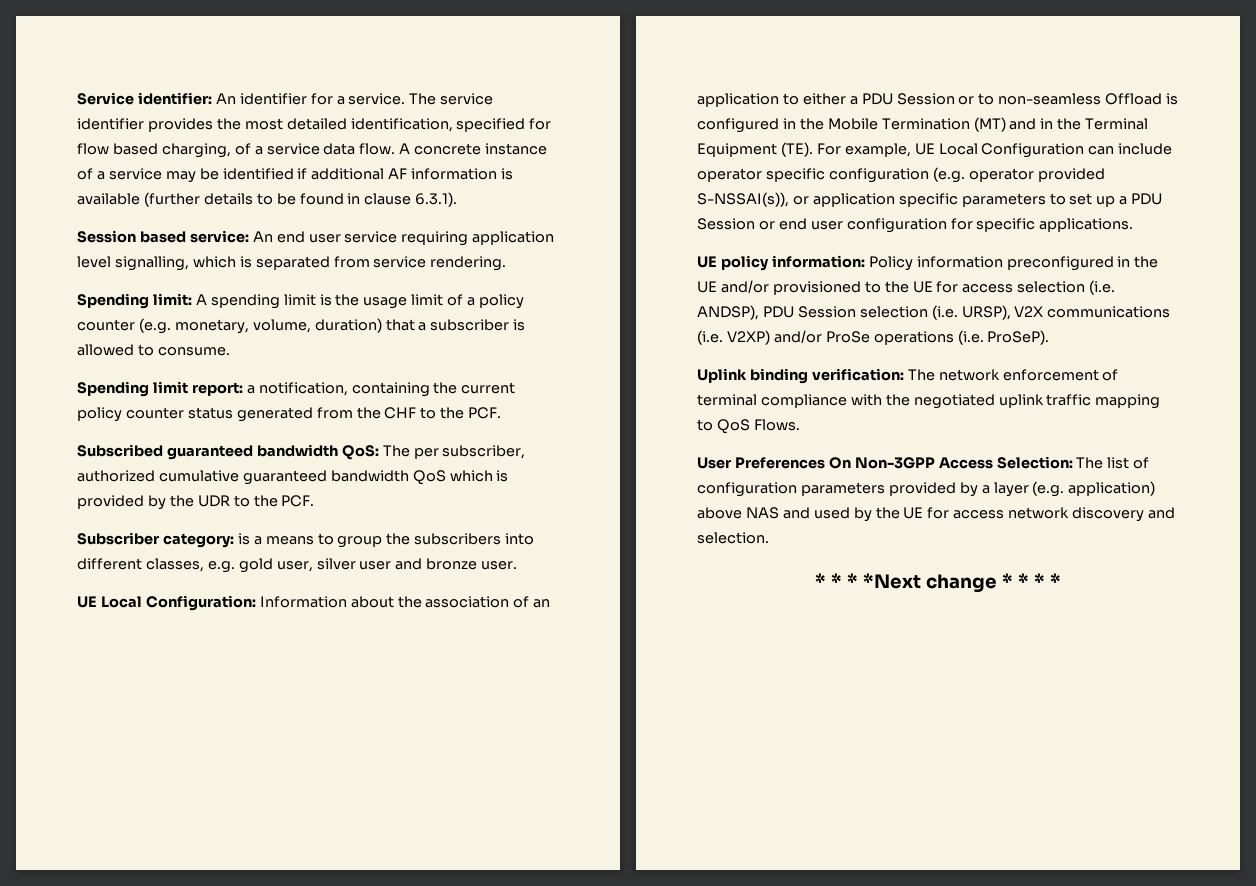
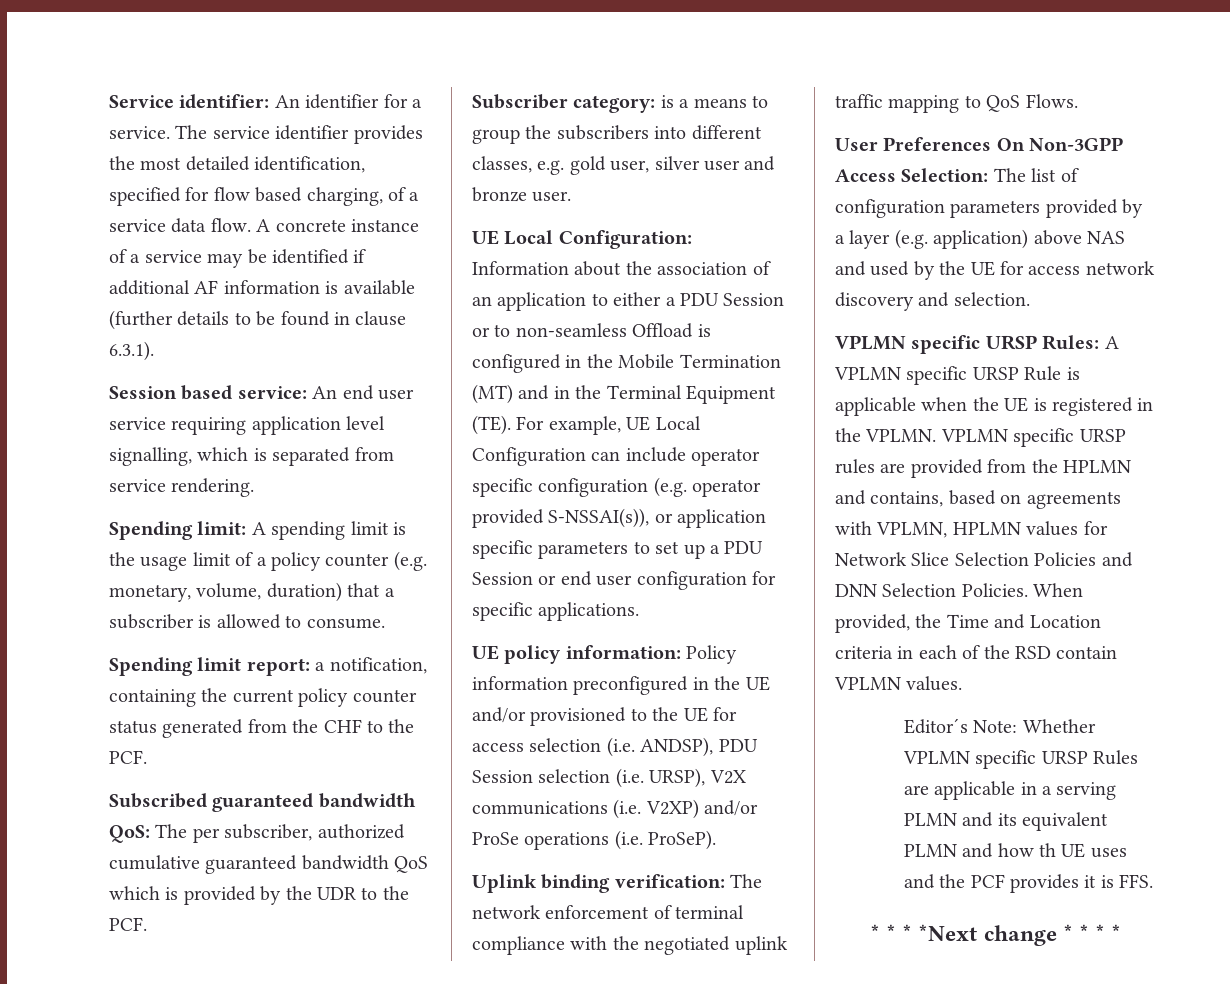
+ VPLMN specific URSP Rules: A VPLMN specific URSP Rule is applicable when the UE is registered in the VPLMN. VPLMN specific URSP rules are provided from the HPLMN and contains, based on agreements with VPLMN, HPLMN values for Network Slice Selection Policies and DNN Selection Policies. When provided, the Time and Location criteria in each of the RSD contain VPLMN values.
+ Editor´s Note: Whether VPLMN specific URSP Rules are applicable in a serving PLMN and its equivalent PLMN and how th UE uses and the PCF provides it is FFS.

